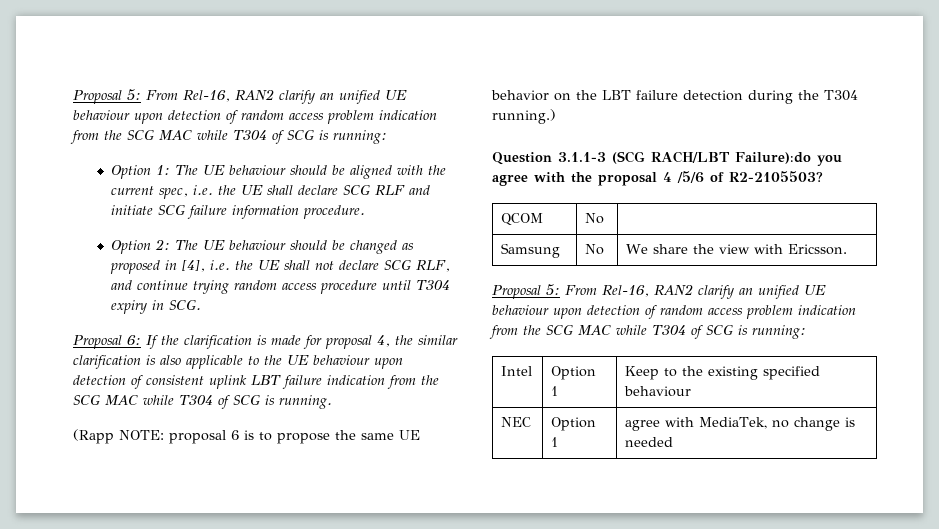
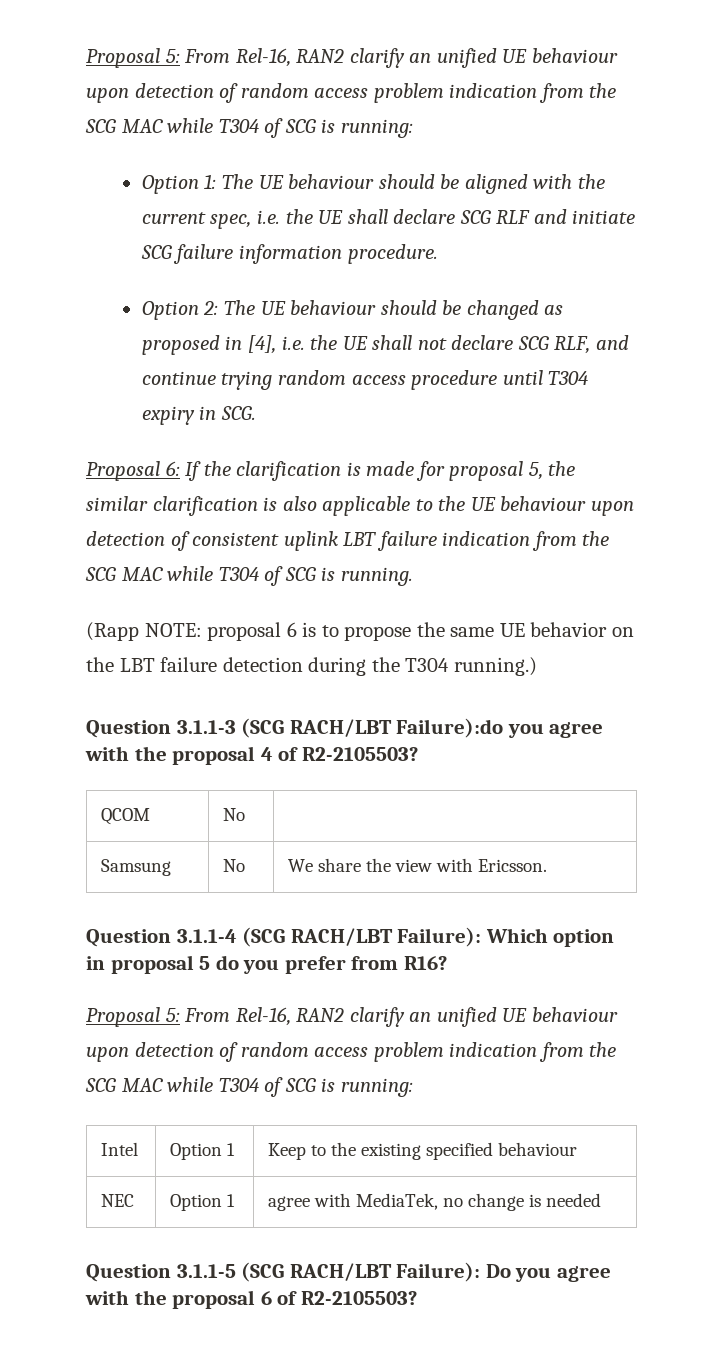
- Proposal 6: If the clarification is made for proposal 4, the similar clarification is also applicable to the UE behaviour upon detection of consistent uplink LBT failure indication from the SCG MAC while T304 of SCG is running.
+ Proposal 6: If the clarification is made for proposal 5, the similar clarification is also applicable to the UE behaviour upon detection of consistent uplink LBT failure indication from the SCG MAC while T304 of SCG is running.
- Question 3.1.1-3 (SCG RACH/LBT Failure):do you agree with the proposal 4 /5/6 of R2-2105503?
+ Question 3.1.1-3 (SCG RACH/LBT Failure):do you agree with the proposal 4 of R2-2105503?
+ Question 3.1.1-4 (SCG RACH/LBT Failure): Which option in proposal 5 do you prefer from R16?
+ Question 3.1.1-5 (SCG RACH/LBT Failure): Do you agree with the proposal 6 of R2-2105503?

